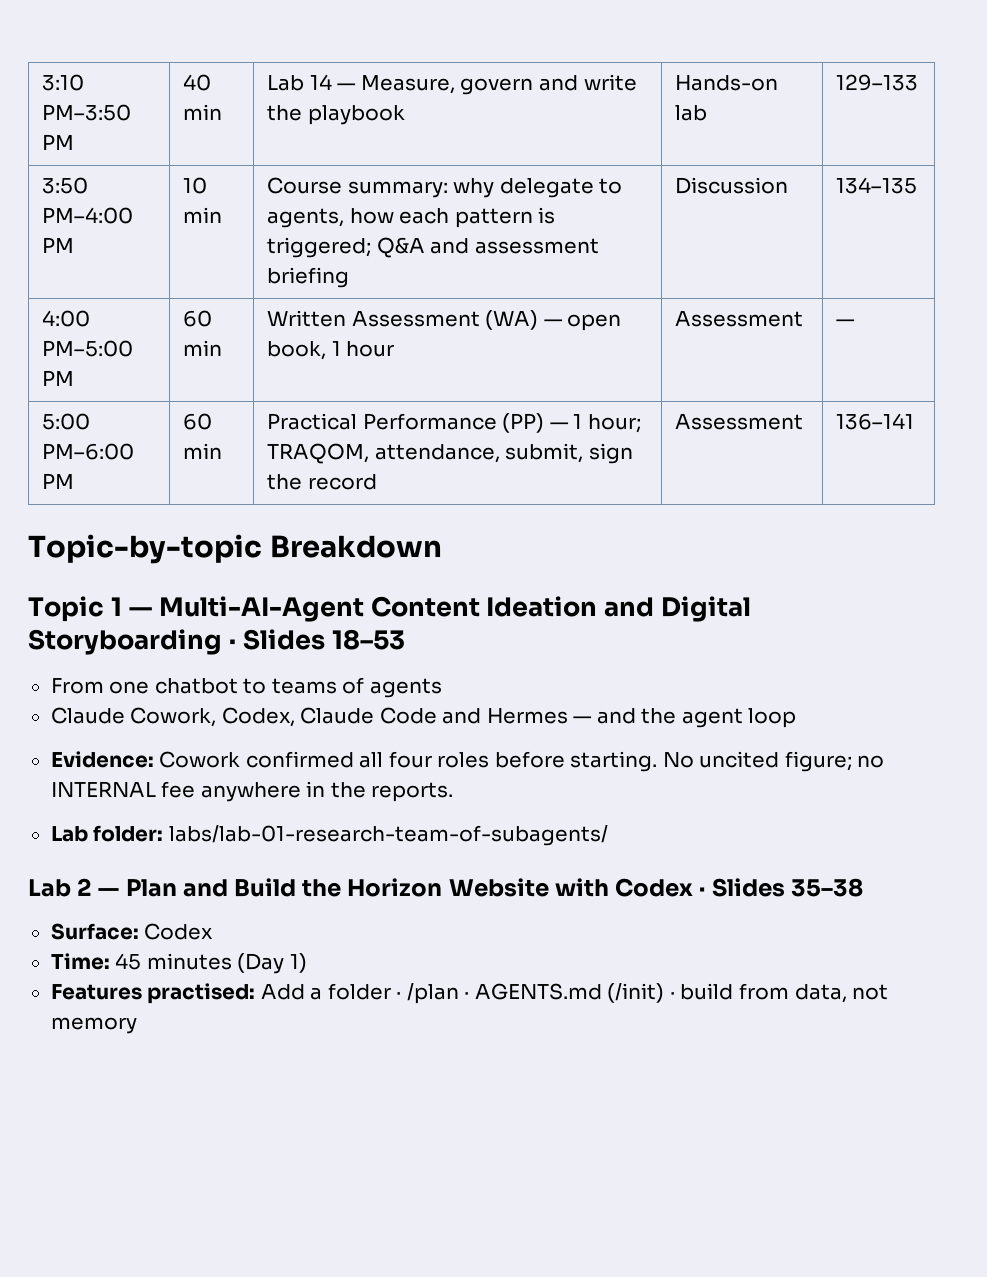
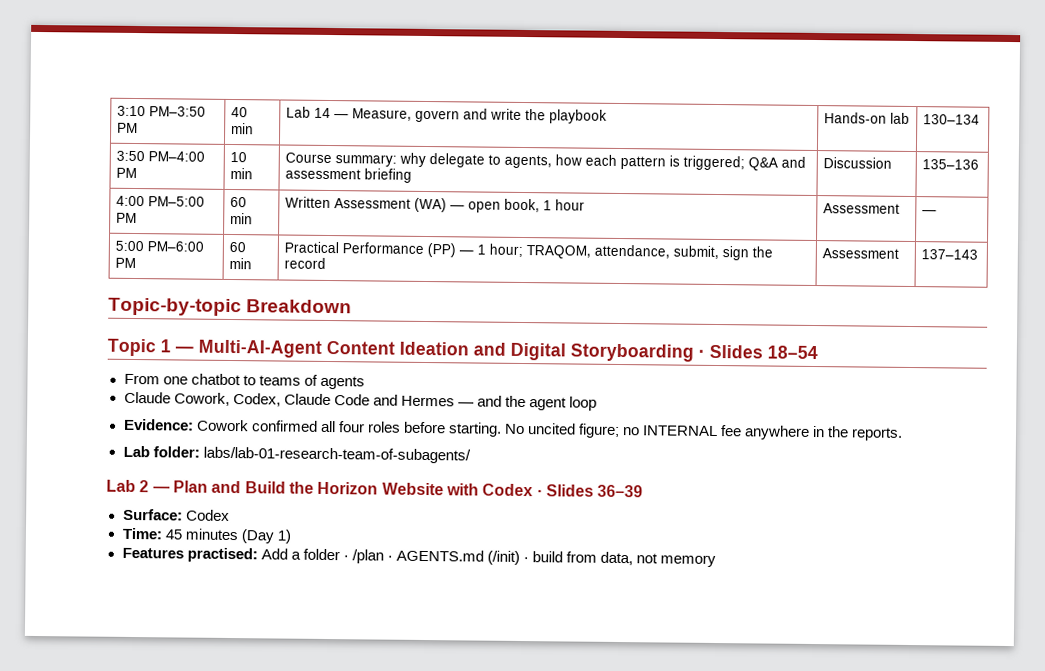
- 3:10 PM–3:50 PM | 40 min | Lab 14 — Measure, govern and write the playbook | Hands-on lab | 129–133
+ 3:10 PM–3:50 PM | 40 min | Lab 14 — Measure, govern and write the playbook | Hands-on lab | 130–134
- 3:50 PM–4:00 PM | 10 min | Course summary: why delegate to agents, how each pattern is triggered; Q&A and assessment briefing | Discussion | 134–135
+ 3:50 PM–4:00 PM | 10 min | Course summary: why delegate to agents, how each pattern is triggered; Q&A and assessment briefing | Discussion | 135–136
- 5:00 PM–6:00 PM | 60 min | Practical Performance (PP) — 1 hour; TRAQOM, attendance, submit, sign the record | Assessment | 136–141
+ 5:00 PM–6:00 PM | 60 min | Practical Performance (PP) — 1 hour; TRAQOM, attendance, submit, sign the record | Assessment | 137–143
- Topic 1 — Multi-AI-Agent Content Ideation and Digital Storyboarding · Slides 18–53
+ Topic 1 — Multi-AI-Agent Content Ideation and Digital Storyboarding · Slides 18–54
- Lab 2 — Plan and Build the Horizon Website with Codex · Slides 35–38
+ Lab 2 — Plan and Build the Horizon Website with Codex · Slides 36–39

